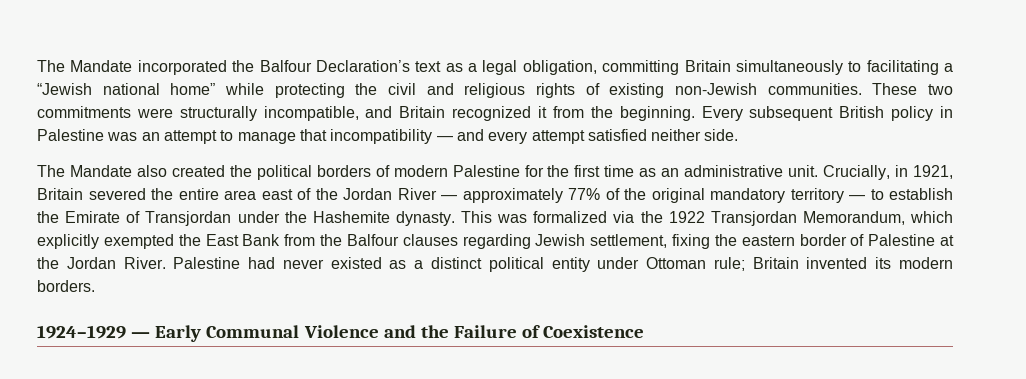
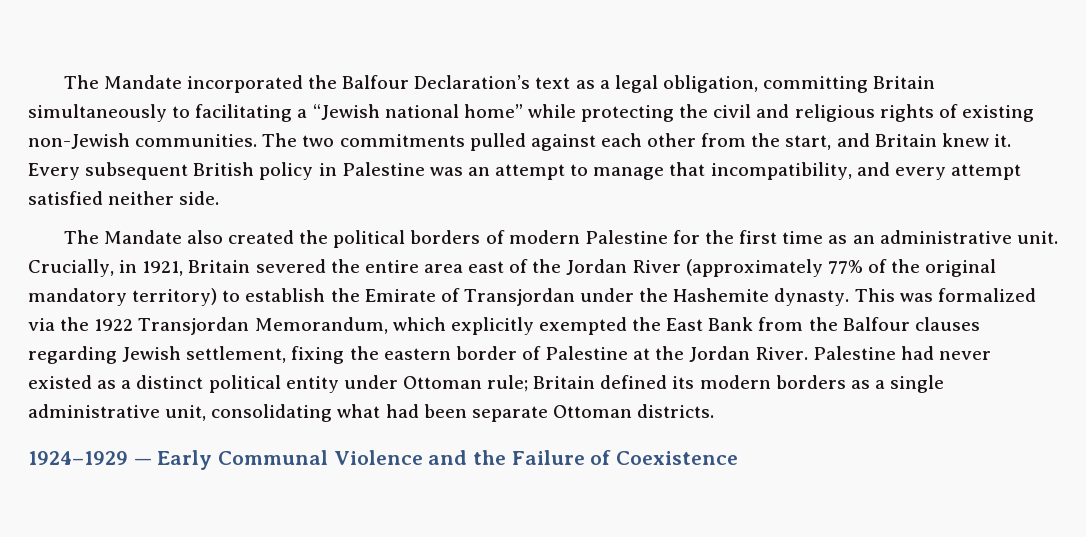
- These two commitments were structurally incompatible, and Britain recognized it from the beginning.
+ The two commitments pulled against each other from the start, and Britain knew it.
- Every subsequent British policy in Palestine was an attempt to manage that incompatibility — and every attempt satisfied neither side.
+ Every subsequent British policy in Palestine was an attempt to manage that incompatibility, and every attempt satisfied neither side.
- Crucially, in 1921, Britain severed the entire area east of the Jordan River — approximately 77% of the original mandatory territory — to establish the Emirate of Transjordan under the Hashemite dynasty.
+ Crucially, in 1921, Britain severed the entire area east of the Jordan River (approximately 77% of the original mandatory territory) to establish the Emirate of Transjordan under the Hashemite dynasty.
- Palestine had never existed as a distinct political entity under Ottoman rule; Britain invented its modern borders.
+ Palestine had never existed as a distinct political entity under Ottoman rule; Britain defined its modern borders as a single administrative unit, consolidating what had been separate Ottoman districts.

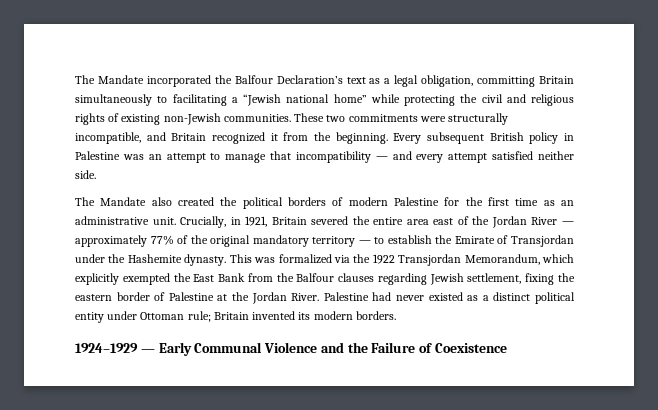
- The two commitments pulled against each other from the start, and Britain knew it.
+ These two commitments were structurally incompatible, and Britain recognized it from the beginning.
- Every subsequent British policy in Palestine was an attempt to manage that incompatibility, and every attempt satisfied neither side.
+ Every subsequent British policy in Palestine was an attempt to manage that incompatibility — and every attempt satisfied neither side.
- Crucially, in 1921, Britain severed the entire area east of the Jordan River (approximately 77% of the original mandatory territory) to establish the Emirate of Transjordan under the Hashemite dynasty.
+ Crucially, in 1921, Britain severed the entire area east of the Jordan River — approximately 77% of the original mandatory territory — to establish the Emirate of Transjordan under the Hashemite dynasty.
- Palestine had never existed as a distinct political entity under Ottoman rule; Britain defined its modern borders as a single administrative unit, consolidating what had been separate Ottoman districts.
+ Palestine had never existed as a distinct political entity under Ottoman rule; Britain invented its modern borders.

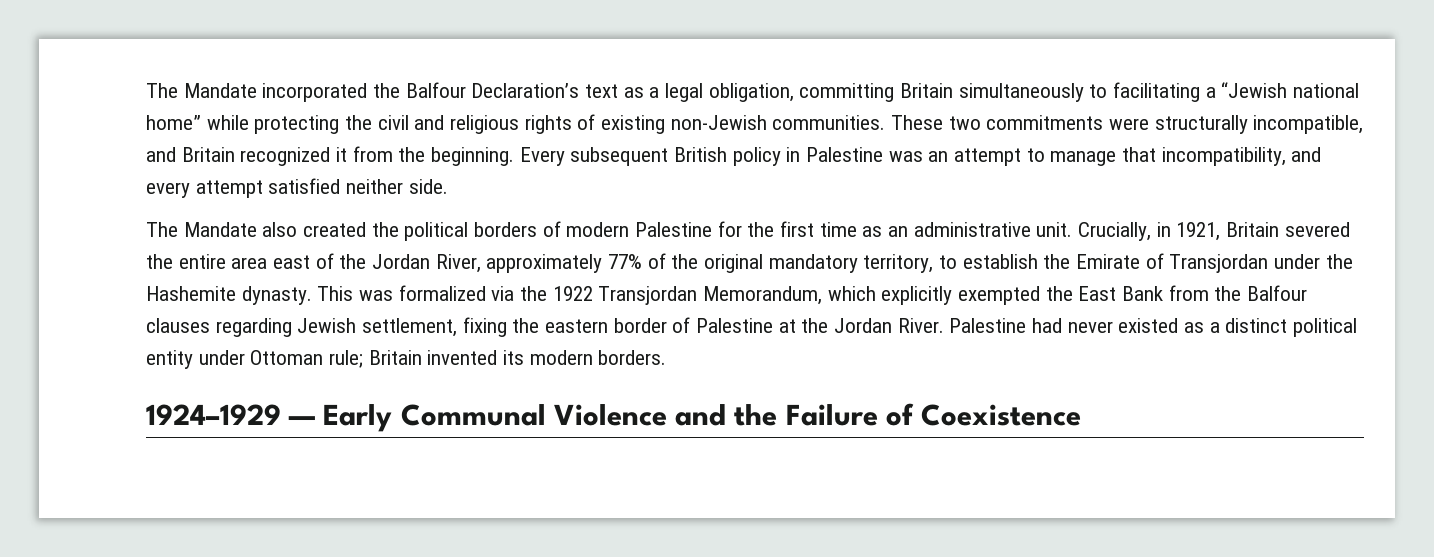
- Every subsequent British policy in Palestine was an attempt to manage that incompatibility — and every attempt satisfied neither side.
+ Every subsequent British policy in Palestine was an attempt to manage that incompatibility, and every attempt satisfied neither side.
- Crucially, in 1921, Britain severed the entire area east of the Jordan River — approximately 77% of the original mandatory territory — to establish the Emirate of Transjordan under the Hashemite dynasty.
+ Crucially, in 1921, Britain severed the entire area east of the Jordan River, approximately 77% of the original mandatory territory, to establish the Emirate of Transjordan under the Hashemite dynasty.

